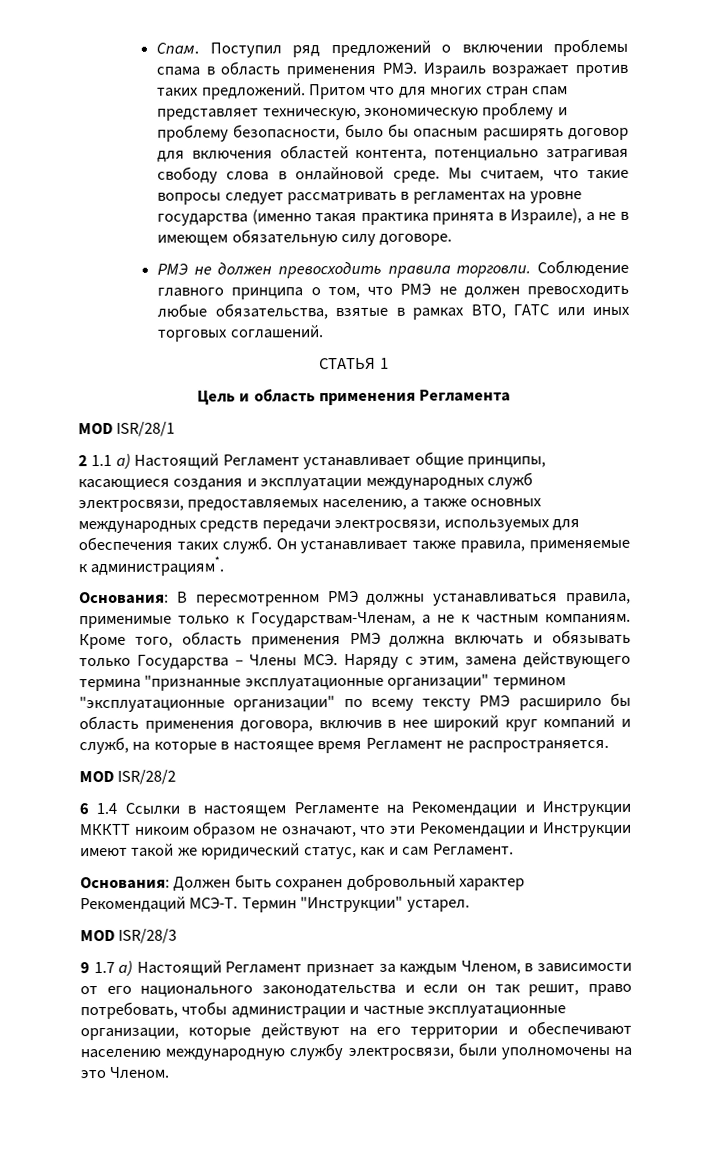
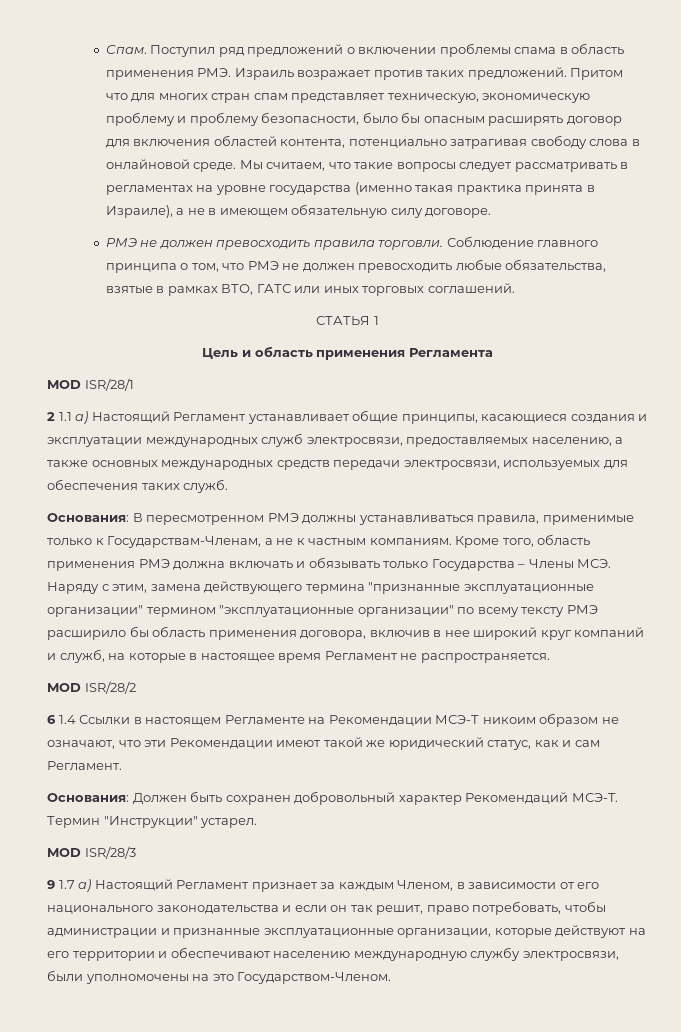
- Он устанавливает также правила, применяемые к администрациям*.
- 6 1.4 Ссылки в настоящем Регламенте на Рекомендации и Инструкции МККТТ никоим образом не означают, что эти Рекомендации и Инструкции имеют такой же юридический статус, как и сам Регламент.
+ 6 1.4 Ссылки в настоящем Регламенте на Рекомендации МСЭ-Т никоим образом не означают, что эти Рекомендации имеют такой же юридический статус, как и сам Регламент.
- 9 1.7 a) Настоящий Регламент признает за каждым Членом, в зависимости от его национального законодательства и если он так решит, право потребовать, чтобы администрации и частные эксплуатационные организации, которые действуют на его территории и обеспечивают населению международную службу электросвязи, были уполномочены на это Членом.
+ 9 1.7 a) Настоящий Регламент признает за каждым Членом, в зависимости от его национального законодательства и если он так решит, право потребовать, чтобы администрации и признанные эксплуатационные организации, которые действуют на его территории и обеспечивают населению международную службу электросвязи, были уполномочены на это Государством-Членом.

